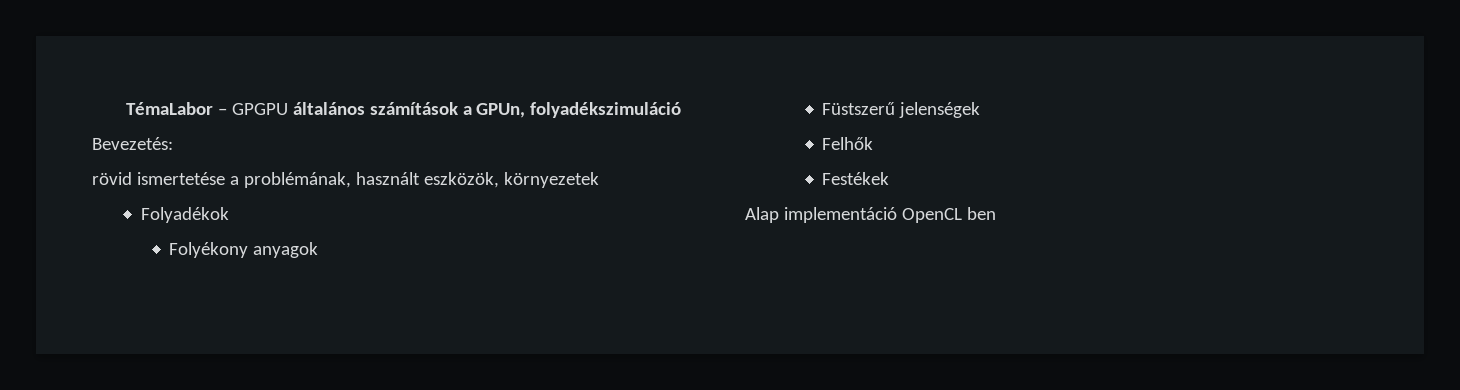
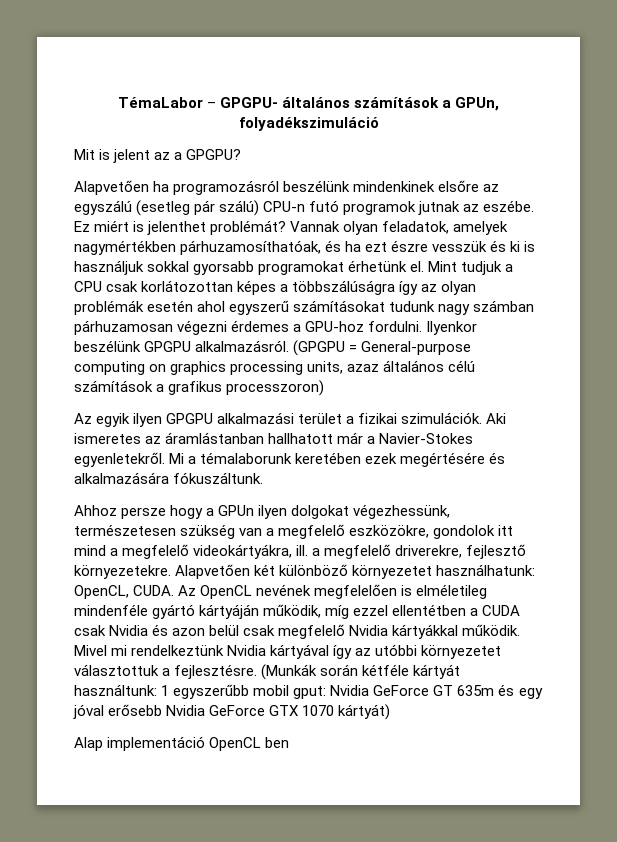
- TémaLabor – GPGPU általános számítások a GPUn, folyadékszimuláció
+ TémaLabor – GPGPU- általános számítások a GPUn, folyadékszimuláció
- Bevezetés:
- rövid ismertetése a problémának, használt eszközök, környezetek
- Folyadékok
- Folyékony anyagok
- Füstszerű jelenségek
- Felhők
- Festékek
+ Mit is jelent az a GPGPU?
+ Alapvetően ha programozásról beszélünk mindenkinek elsőre az egyszálú (esetleg pár szálú) CPU-n futó programok jutnak az eszébe. Ez miért is jelenthet problémát? Vannak olyan feladatok, amelyek nagymértékben párhuzamosíthatóak, és ha ezt észre vesszük és ki is használjuk sokkal gyorsabb programokat érhetünk el. Mint tudjuk a CPU csak korlátozottan képes a többszálúságra így az olyan problémák esetén ahol egyszerű számításokat tudunk nagy számban párhuzamosan végezni érdemes a GPU-hoz fordulni. Ilyenkor beszélünk GPGPU alkalmazásról. (GPGPU = General-purpose computing on graphics processing units, azaz általános célú számítások a grafikus processzoron)
+ Az egyik ilyen GPGPU alkalmazási terület a fizikai szimulációk. Aki ismeretes az áramlástanban hallhatott már a Navier-Stokes egyenletekről. Mi a témalaborunk keretében ezek megértésére és alkalmazására fókuszáltunk.
+ Ahhoz persze hogy a GPUn ilyen dolgokat végezhessünk, természetesen szükség van a megfelelő eszközökre, gondolok itt mind a megfelelő videokártyákra, ill. a megfelelő driverekre, fejlesztő környezetekre. Alapvetően két különböző környezetet használhatunk: OpenCL, CUDA. Az OpenCL nevének megfelelően is elméletileg mindenféle gyártó kártyáján működik, míg ezzel ellentétben a CUDA csak Nvidia és azon belül csak megfelelő Nvidia kártyákkal működik. Mivel mi rendelkeztünk Nvidia kártyával így az utóbbi környezetet választottuk a fejlesztésre. (Munkák során kétféle kártyát használtunk: 1 egyszerűbb mobil gput: Nvidia GeForce GT 635m és egy jóval erősebb Nvidia GeForce GTX 1070 kártyát)

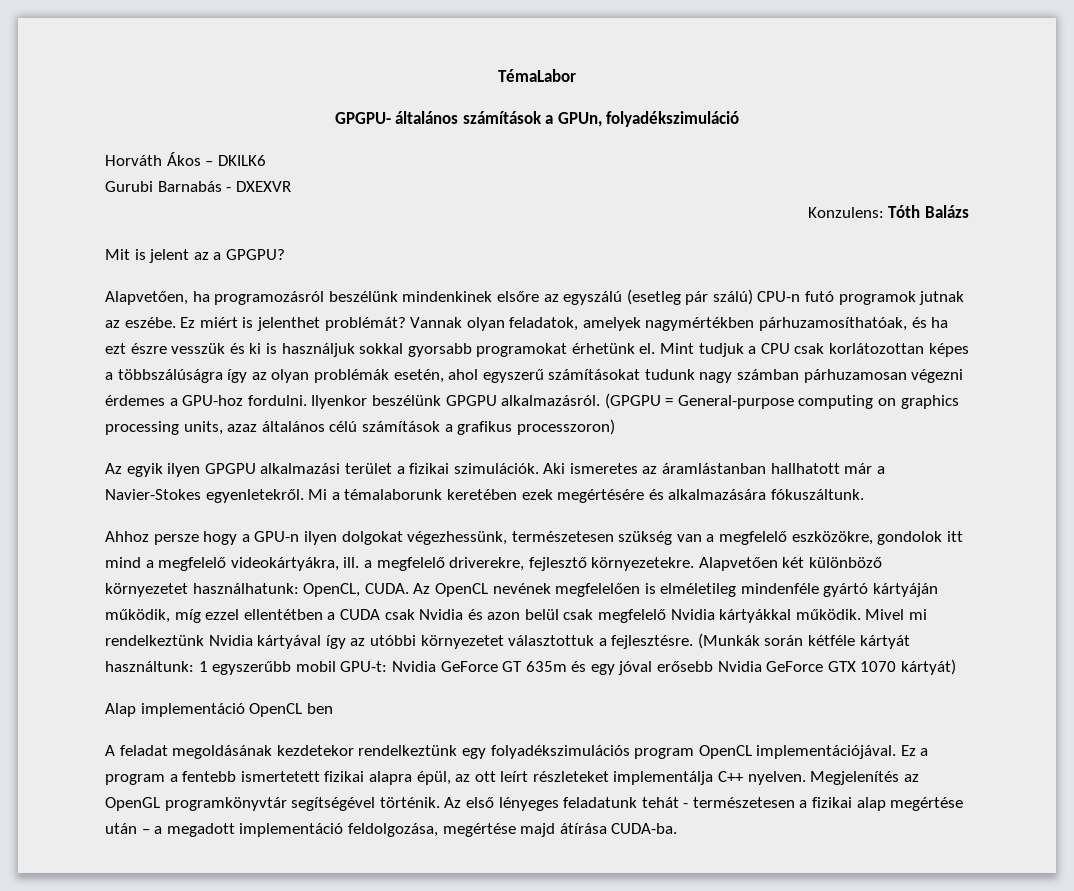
- TémaLabor – GPGPU- általános számítások a GPUn, folyadékszimuláció
+ TémaLabor
+ GPGPU- általános számítások a GPUn, folyadékszimuláció
+ Horváth Ákos – DKILK6
+ Gurubi Barnabás - DXEXVR
+ Konzulens: Tóth Balázs
- Alapvetően ha programozásról beszélünk mindenkinek elsőre az egyszálú (esetleg pár szálú) CPU-n futó programok jutnak az eszébe.
+ Alapvetően, ha programozásról beszélünk mindenkinek elsőre az egyszálú (esetleg pár szálú) CPU-n futó programok jutnak az eszébe.
- Mint tudjuk a CPU csak korlátozottan képes a többszálúságra így az olyan problémák esetén ahol egyszerű számításokat tudunk nagy számban párhuzamosan végezni érdemes a GPU-hoz fordulni.
+ Mint tudjuk a CPU csak korlátozottan képes a többszálúságra így az olyan problémák esetén, ahol egyszerű számításokat tudunk nagy számban párhuzamosan végezni érdemes a GPU-hoz fordulni.
- Ahhoz persze hogy a GPUn ilyen dolgokat végezhessünk, természetesen szükség van a megfelelő eszközökre, gondolok itt mind a megfelelő videokártyákra, ill. a megfelelő driverekre, fejlesztő környezetekre.
+ Ahhoz persze hogy a GPU-n ilyen dolgokat végezhessünk, természetesen szükség van a megfelelő eszközökre, gondolok itt mind a megfelelő videokártyákra, ill. a megfelelő driverekre, fejlesztő környezetekre.
- (Munkák során kétféle kártyát használtunk: 1 egyszerűbb mobil gput: Nvidia GeForce GT 635m és egy jóval erősebb Nvidia GeForce GTX 1070 kártyát)
+ (Munkák során kétféle kártyát használtunk: 1 egyszerűbb mobil GPU-t: Nvidia GeForce GT 635m és egy jóval erősebb Nvidia GeForce GTX 1070 kártyát)
+ A feladat megoldásának kezdetekor rendelkeztünk egy folyadékszimulációs program OpenCL implementációjával. Ez a program a fentebb ismertetett fizikai alapra épül, az ott leírt részleteket implementálja C++ nyelven. Megjelenítés az OpenGL programkönyvtár segítségével történik. Az első lényeges feladatunk tehát - természetesen a fizikai alap megértése után – a megadott implementáció feldolgozása, megértése majd átírása CUDA-ba.

